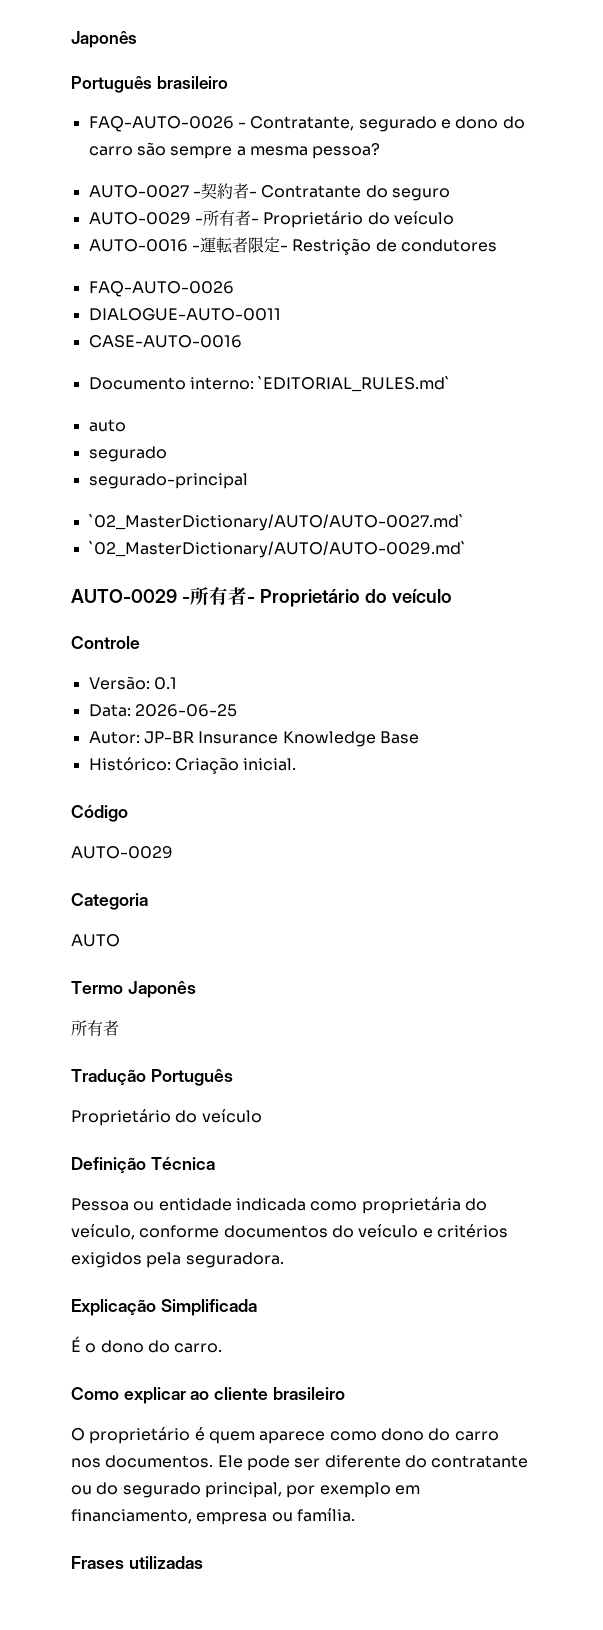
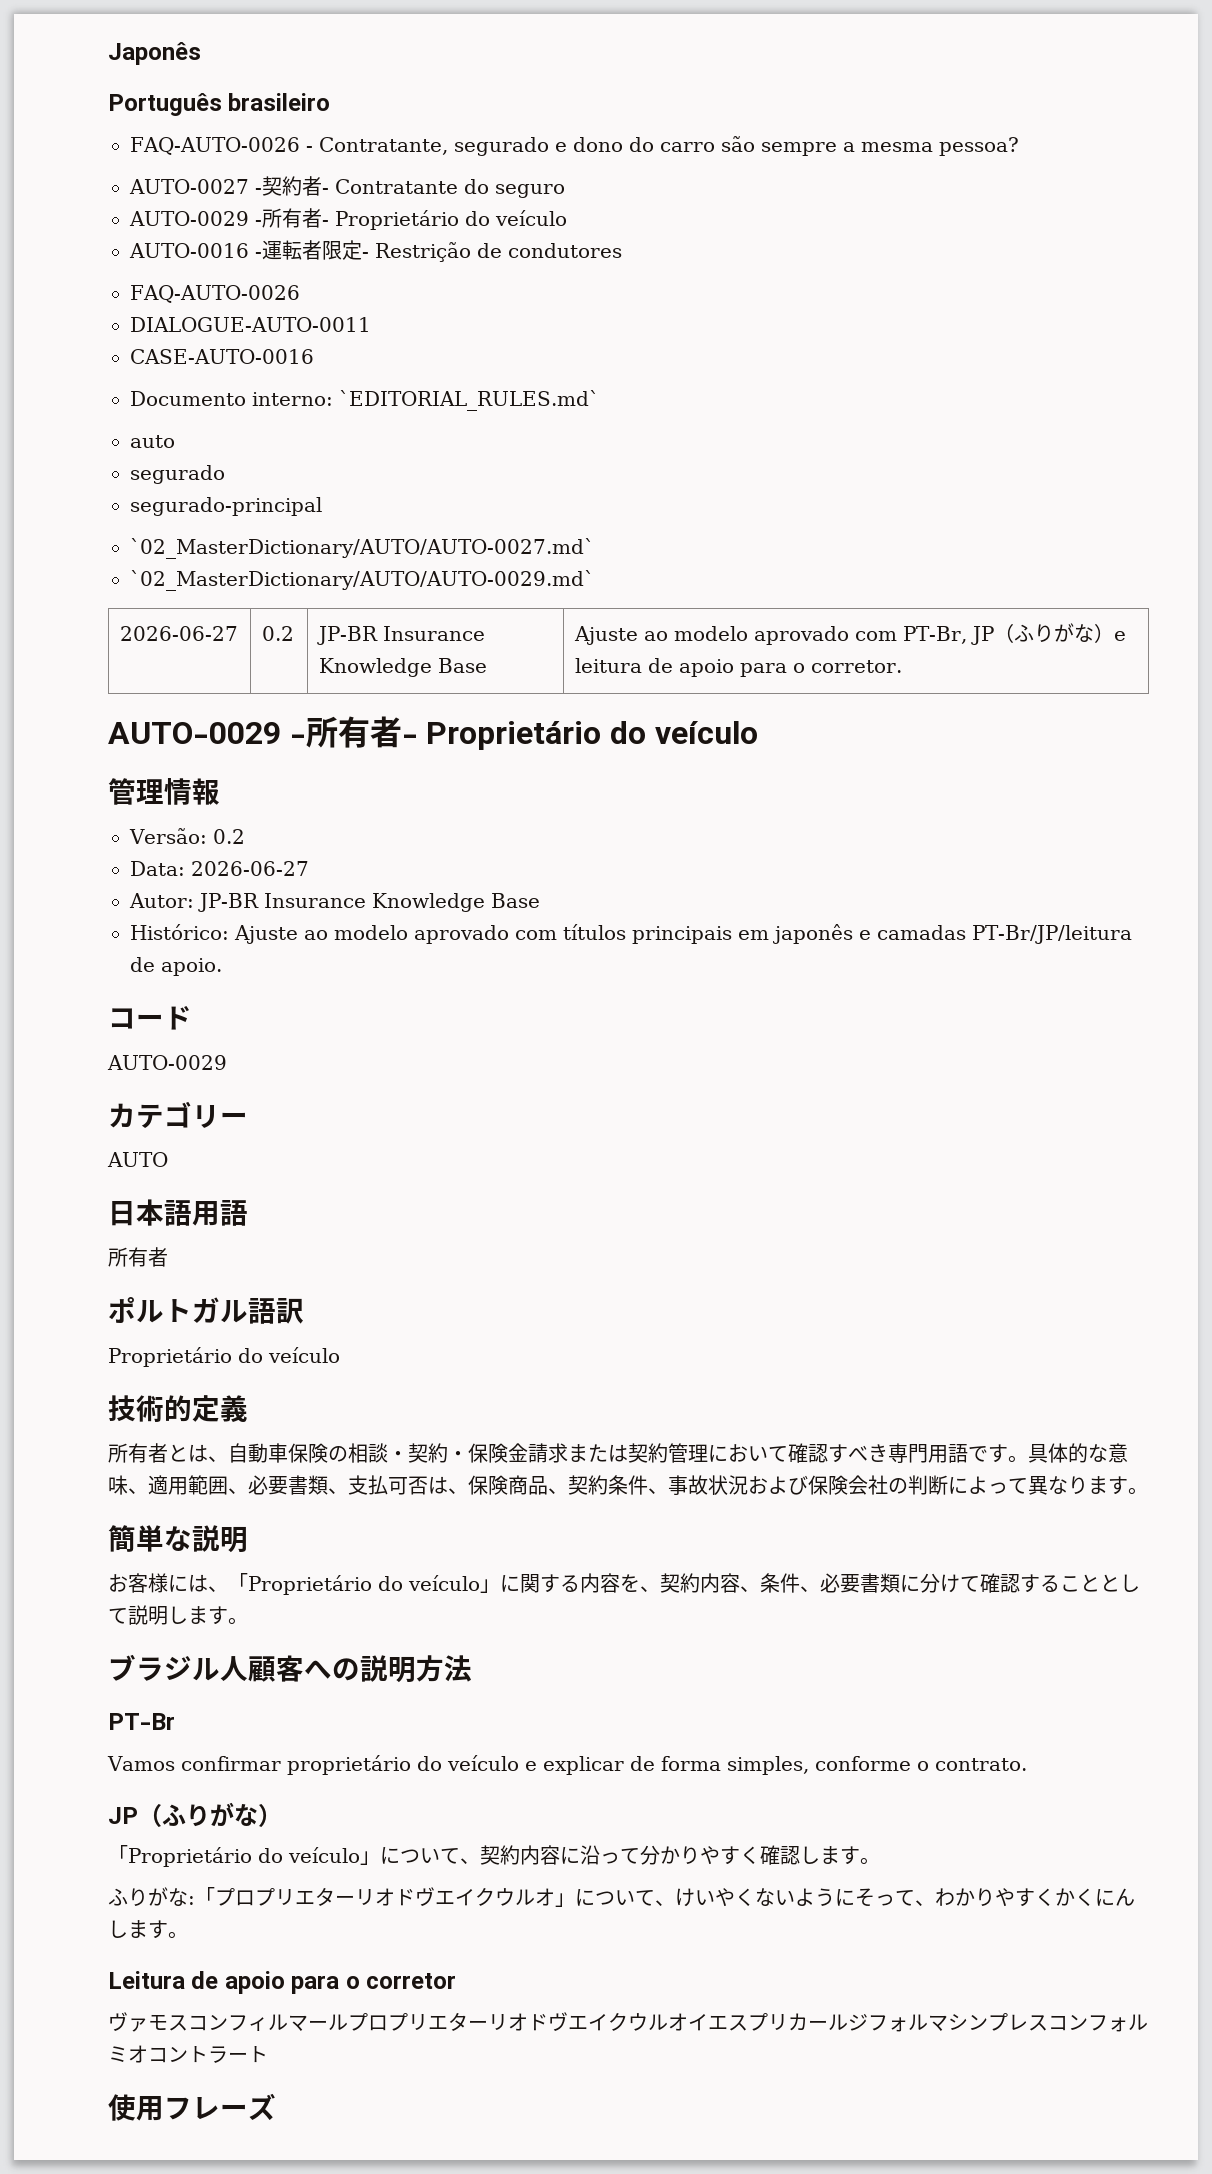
  `02_MasterDictionary/AUTO/AUTO-0029.md`
+ 2026-06-27 | 0.2 | JP-BR Insurance Knowledge Base | Ajuste ao modelo aprovado com PT-Br, JP（ふりがな）e leitura de apoio para o corretor.
  AUTO-0029 -所有者- Proprietário do veículo
- Controle
+ 管理情報
- Versão: 0.1
+ Versão: 0.2
- Data: 2026-06-25
+ Data: 2026-06-27
- Histórico: Criação inicial.
- Código
+ Histórico: Ajuste ao modelo aprovado com títulos principais em japonês e camadas PT-Br/JP/leitura de apoio.
+ コード
- Categoria
+ カテゴリー
- Termo Japonês
+ 日本語用語
- Tradução Português
+ ポルトガル語訳
  Proprietário do veículo
- Definição Técnica
- Pessoa ou entidade indicada como proprietária do veículo, conforme documentos do veículo e critérios exigidos pela seguradora.
- Explicação Simplificada
- É o dono do carro.
- Como explicar ao cliente brasileiro
- O proprietário é quem aparece como dono do carro nos documentos. Ele pode ser diferente do contratante ou do segurado principal, por exemplo em financiamento, empresa ou família.
- Frases utilizadas
+ 技術的定義
+ 所有者とは、自動車保険の相談・契約・保険金請求または契約管理において確認すべき専門用語です。具体的な意味、適用範囲、必要書類、支払可否は、保険商品、契約条件、事故状況および保険会社の判断によって異なります。
+ 簡単な説明
+ お客様には、「Proprietário do veículo」に関する内容を、契約内容、条件、必要書類に分けて確認することとして説明します。
+ ブラジル人顧客への説明方法
+ PT-Br
+ Vamos confirmar proprietário do veículo e explicar de forma simples, conforme o contrato.
+ JP（ふりがな）
+ 「Proprietário do veículo」について、契約内容に沿って分かりやすく確認します。
+ ふりがな:「プロプリエターリオドヴエイクウルオ」について、けいやくないようにそって、わかりやすくかくにんします。
+ Leitura de apoio para o corretor
+ ヴァモスコンフィルマールプロプリエターリオドヴエイクウルオイエスプリカールジフォルマシンプレスコンフォルミオコントラート
+ 使用フレーズ

